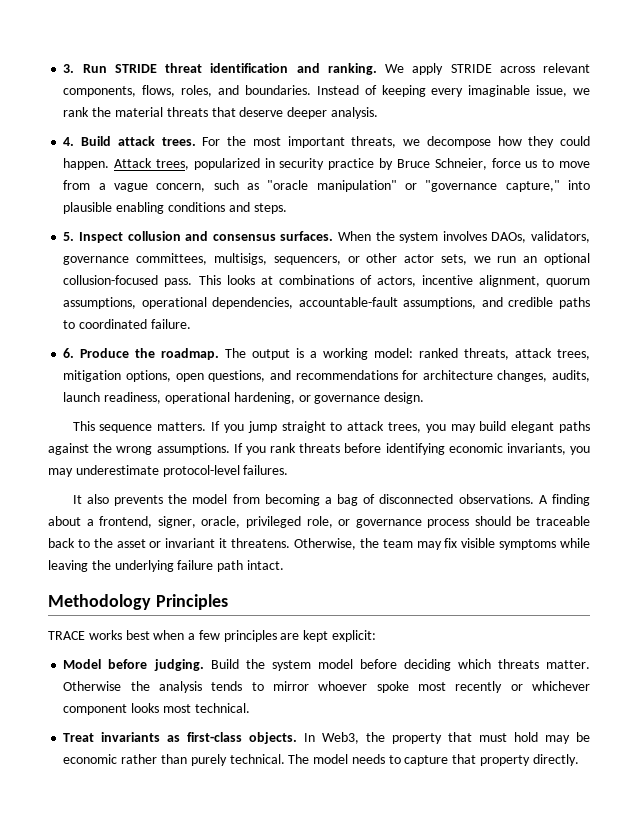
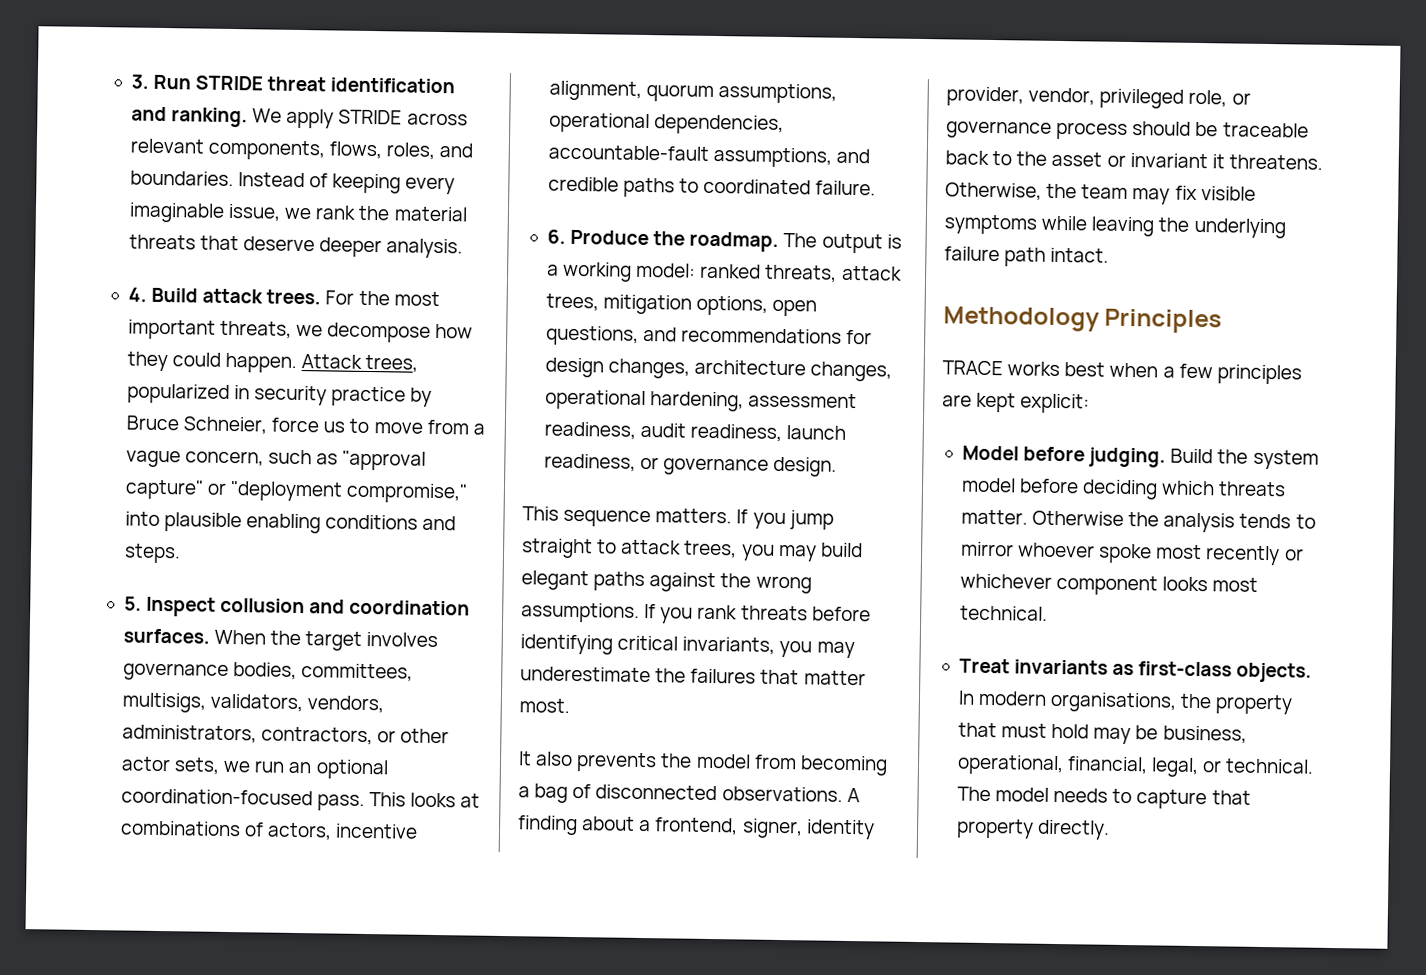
- Attack trees, popularized in security practice by Bruce Schneier, force us to move from a vague concern, such as "oracle manipulation" or "governance capture," into plausible enabling conditions and steps.
+ Attack trees, popularized in security practice by Bruce Schneier, force us to move from a vague concern, such as "approval capture" or "deployment compromise," into plausible enabling conditions and steps.
- 5. Inspect collusion and consensus surfaces.
+ 5. Inspect collusion and coordination surfaces.
- When the system involves DAOs, validators, governance committees, multisigs, sequencers, or other actor sets, we run an optional collusion-focused pass.
+ When the target involves governance bodies, committees, multisigs, validators, vendors, administrators, contractors, or other actor sets, we run an optional coordination-focused pass.
- The output is a working model: ranked threats, attack trees, mitigation options, open questions, and recommendations for architecture changes, audits, launch readiness, operational hardening, or governance design.
+ The output is a working model: ranked threats, attack trees, mitigation options, open questions, and recommendations for design changes, architecture changes, operational hardening, assessment readiness, audit readiness, launch readiness, or governance design.
- If you rank threats before identifying economic invariants, you may underestimate protocol-level failures.
+ If you rank threats before identifying critical invariants, you may underestimate the failures that matter most.
- A finding about a frontend, signer, oracle, privileged role, or governance process should be traceable back to the asset or invariant it threatens.
+ A finding about a frontend, signer, identity provider, vendor, privileged role, or governance process should be traceable back to the asset or invariant it threatens.
- In Web3, the property that must hold may be economic rather than purely technical.
+ In modern organisations, the property that must hold may be business, operational, financial, legal, or technical.

